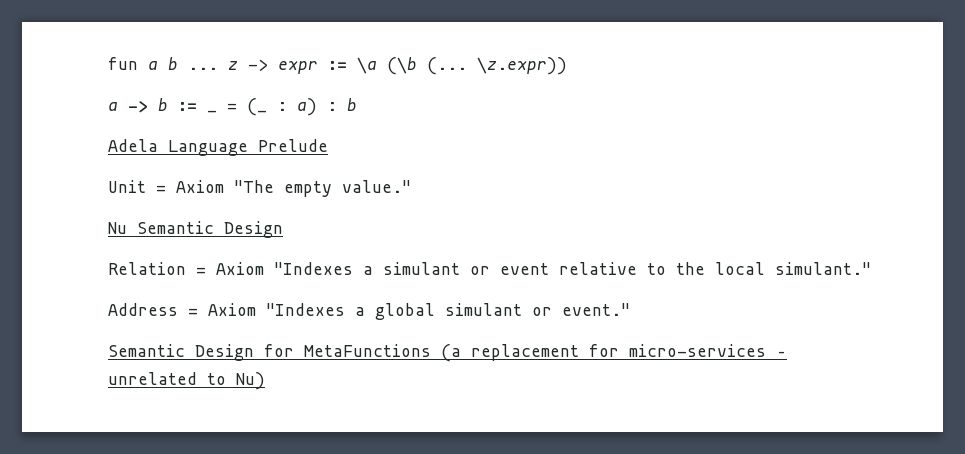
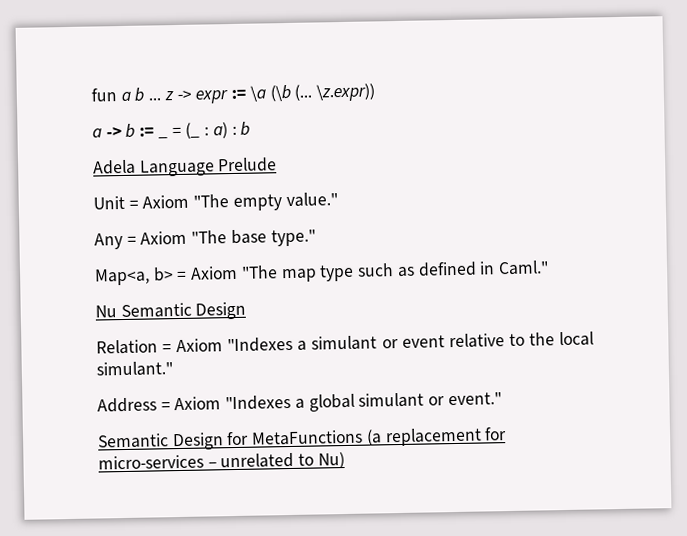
+ Any = Axiom "The base type."
+ Map<a, b> = Axiom "The map type such as defined in Caml."

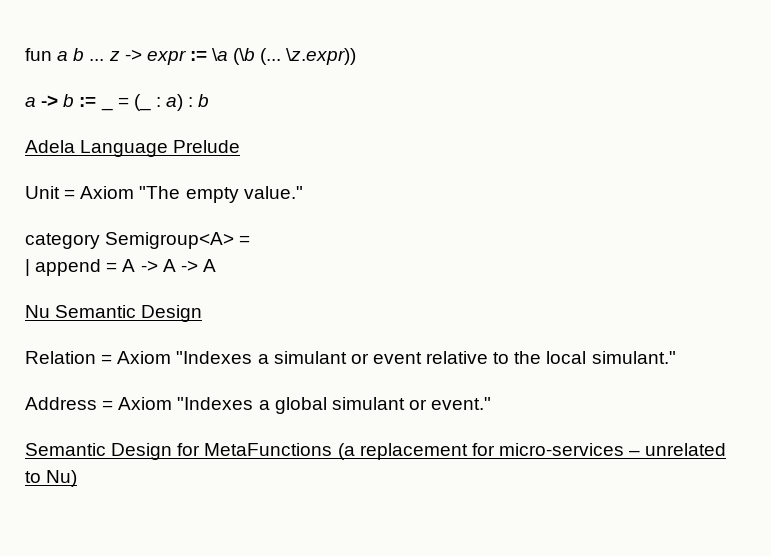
- Any = Axiom "The base type."
- Map<a, b> = Axiom "The map type such as defined in Caml."
+ category Semigroup<A> =
+ | append = A -> A -> A

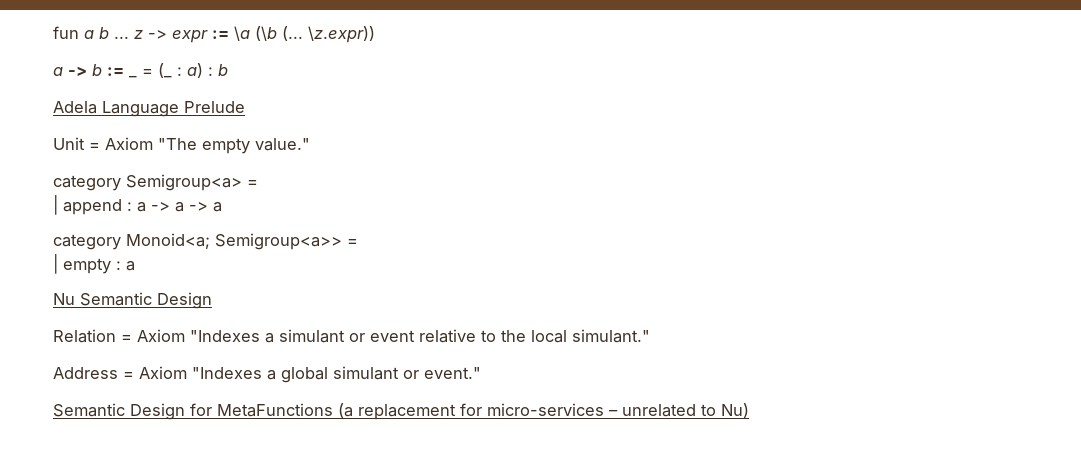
- category Semigroup<A> =
+ category Semigroup<a> =
- | append = A -> A -> A
+ | append : a -> a -> a
+ category Monoid<a; Semigroup<a>> =
+ | empty : a

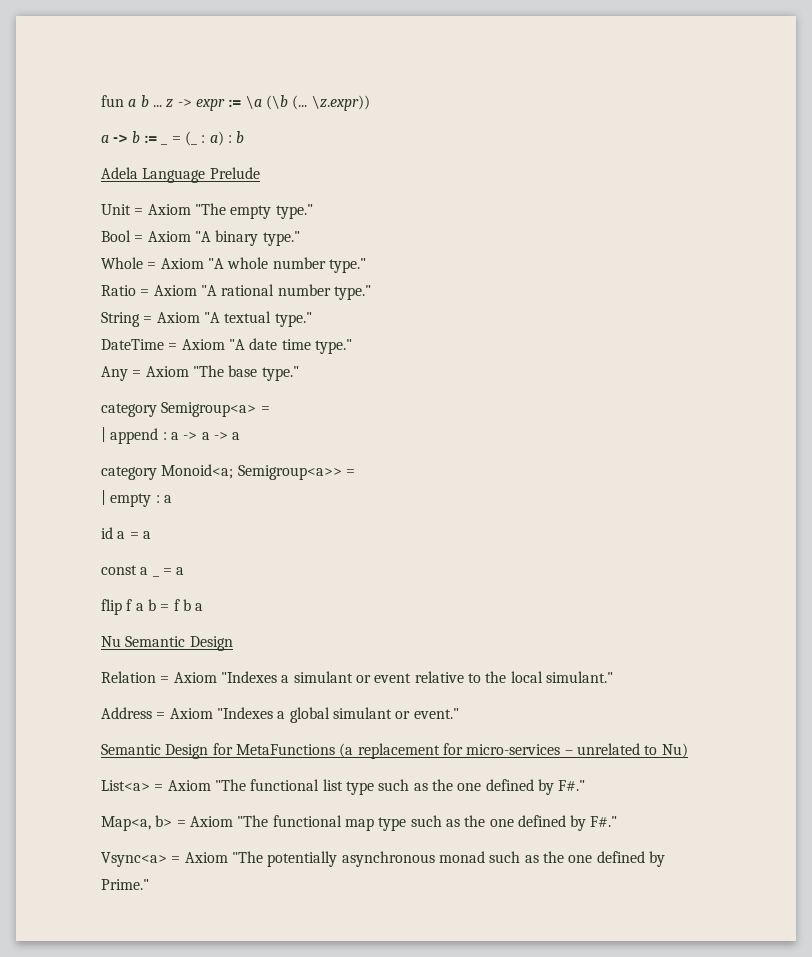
- Unit = Axiom "The empty value."
+ Unit = Axiom "The empty type."
+ Bool = Axiom "A binary type."
+ Whole = Axiom "A whole number type."
+ Ratio = Axiom "A rational number type."
+ String = Axiom "A textual type."
+ DateTime = Axiom "A date time type."
+ Any = Axiom "The base type."
+ id a = a
+ const a _ = a
+ flip f a b = f b a
+ List<a> = Axiom "The functional list type such as the one defined by F#."
+ Map<a, b> = Axiom "The functional map type such as the one defined by F#."
+ Vsync<a> = Axiom "The potentially asynchronous monad such as the one defined by Prime."

